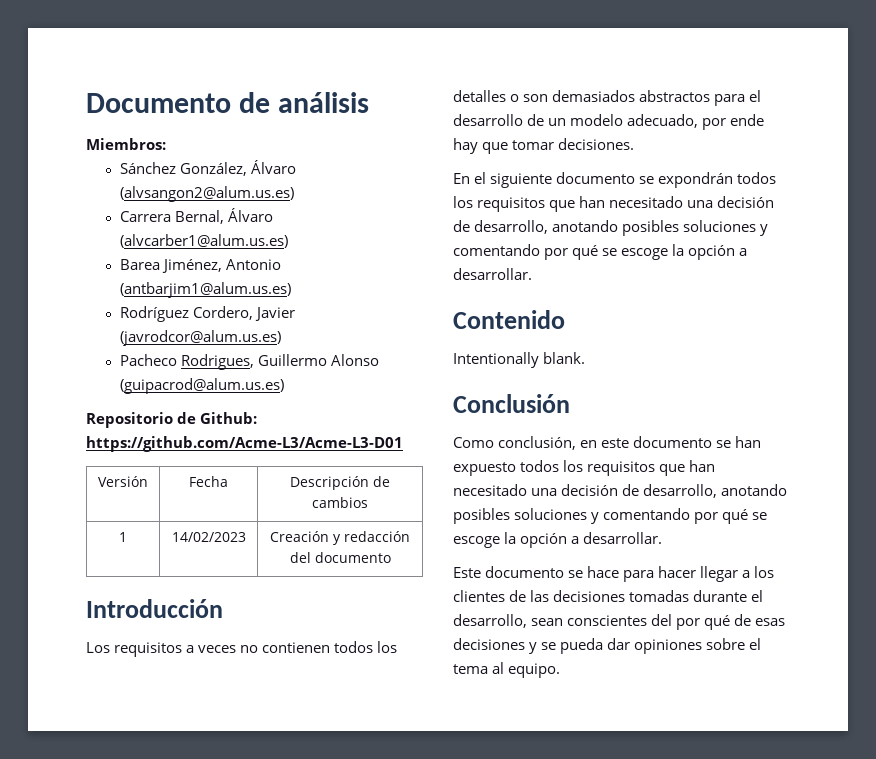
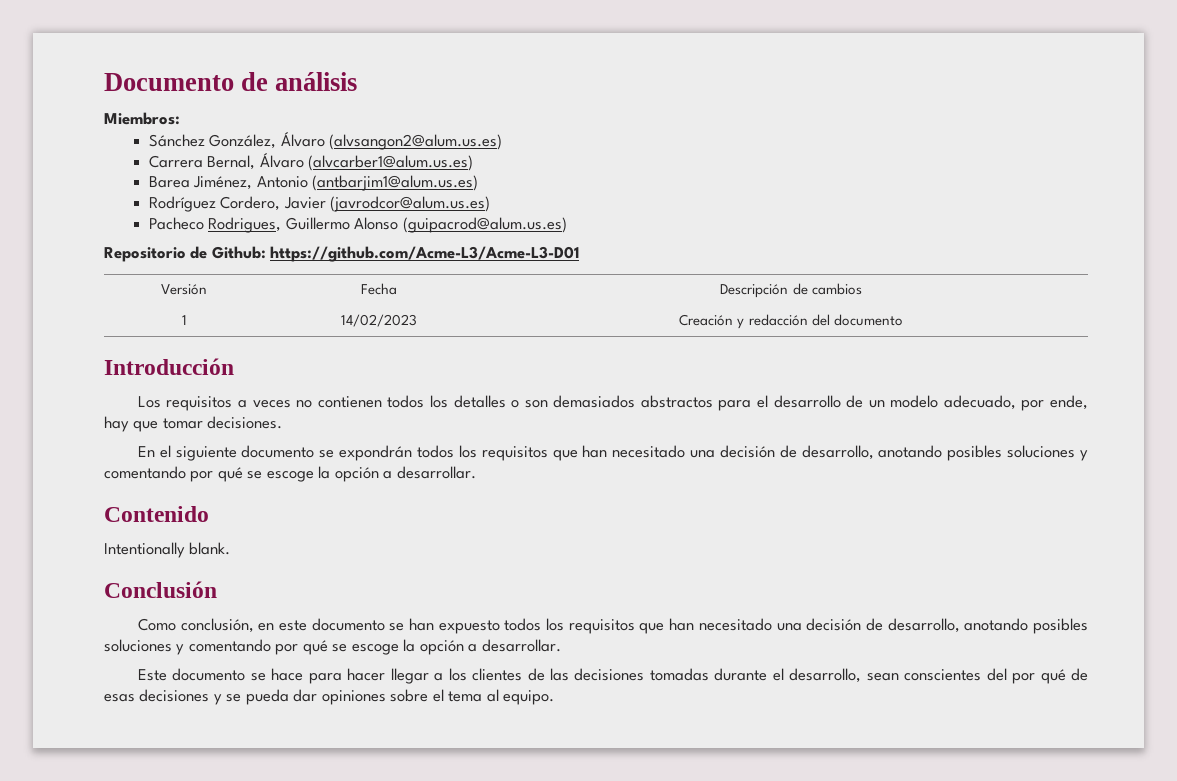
- Los requisitos a veces no contienen todos los detalles o son demasiados abstractos para el desarrollo de un modelo adecuado, por ende hay que tomar decisiones.
+ Los requisitos a veces no contienen todos los detalles o son demasiados abstractos para el desarrollo de un modelo adecuado, por ende, hay que tomar decisiones.

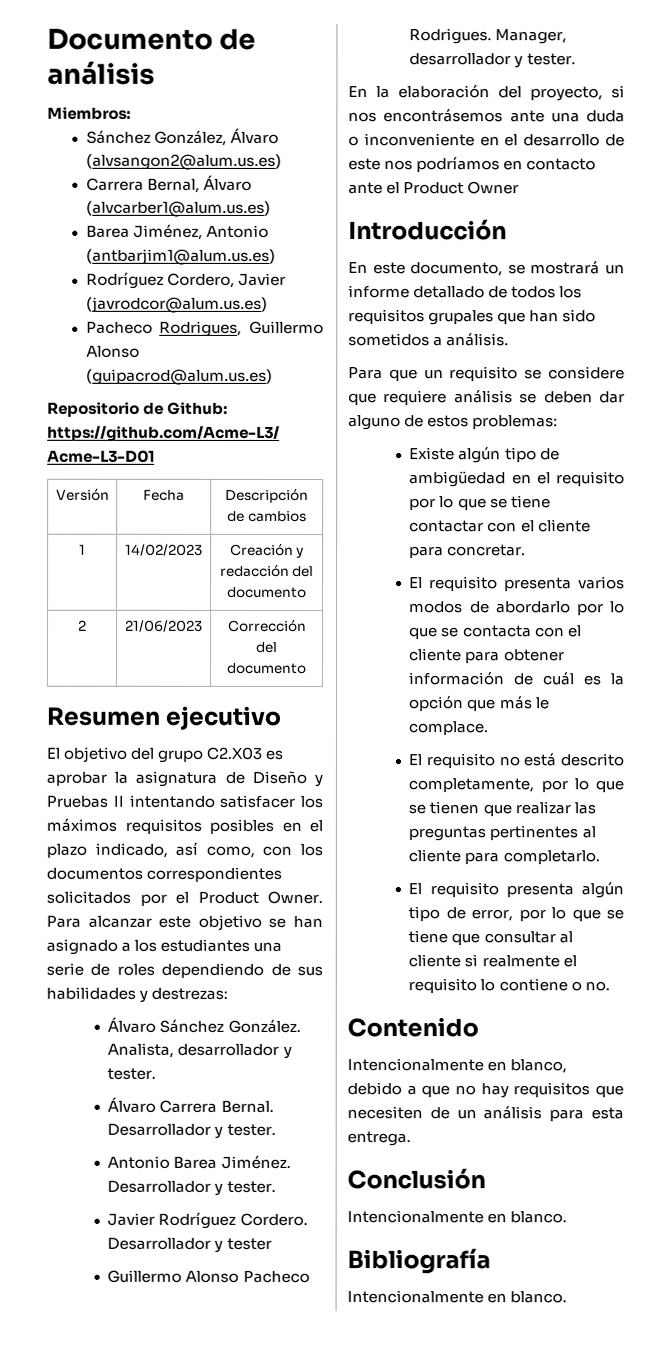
+ 2 | 21/06/2023 | Corrección del documento
+ Resumen ejecutivo
+ El objetivo del grupo C2.X03 es aprobar la asignatura de Diseño y Pruebas II intentando satisfacer los máximos requisitos posibles en el plazo indicado, así como, con los documentos correspondientes solicitados por el Product Owner. Para alcanzar este objetivo se han asignado a los estudiantes una serie de roles dependiendo de sus habilidades y destrezas:
+ Álvaro Sánchez González. Analista, desarrollador y tester.
+ Álvaro Carrera Bernal. Desarrollador y tester.
+ Antonio Barea Jiménez. Desarrollador y tester.
+ Javier Rodríguez Cordero. Desarrollador y tester
+ Guillermo Alonso Pacheco Rodrigues. Manager, desarrollador y tester.
+ En la elaboración del proyecto, si nos encontrásemos ante una duda o inconveniente en el desarrollo de este nos podríamos en contacto ante el Product Owner
  Introducción
- Los requisitos a veces no contienen todos los detalles o son demasiados abstractos para el desarrollo de un modelo adecuado, por ende, hay que tomar decisiones.
- En el siguiente documento se expondrán todos los requisitos que han necesitado una decisión de desarrollo, anotando posibles soluciones y comentando por qué se escoge la opción a desarrollar.
+ En este documento, se mostrará un informe detallado de todos los requisitos grupales que han sido sometidos a análisis.
+ Para que un requisito se considere que requiere análisis se deben dar alguno de estos problemas:
+ Existe algún tipo de ambigüedad en el requisito por lo que se tiene contactar con el cliente para concretar.
+ El requisito presenta varios modos de abordarlo por lo que se contacta con el cliente para obtener información de cuál es la opción que más le complace.
+ El requisito no está descrito completamente, por lo que se tienen que realizar las preguntas pertinentes al cliente para completarlo.
+ El requisito presenta algún tipo de error, por lo que se tiene que consultar al cliente si realmente el requisito lo contiene o no.
  Contenido
- Intentionally blank.
+ Intencionalmente en blanco, debido a que no hay requisitos que necesiten de un análisis para esta entrega.
  Conclusión
- Como conclusión, en este documento se han expuesto todos los requisitos que han necesitado una decisión de desarrollo, anotando posibles soluciones y comentando por qué se escoge la opción a desarrollar.
- Este documento se hace para hacer llegar a los clientes de las decisiones tomadas durante el desarrollo, sean conscientes del por qué de esas decisiones y se pueda dar opiniones sobre el tema al equipo.
+ Intencionalmente en blanco.
+ Bibliografía
+ Intencionalmente en blanco.

